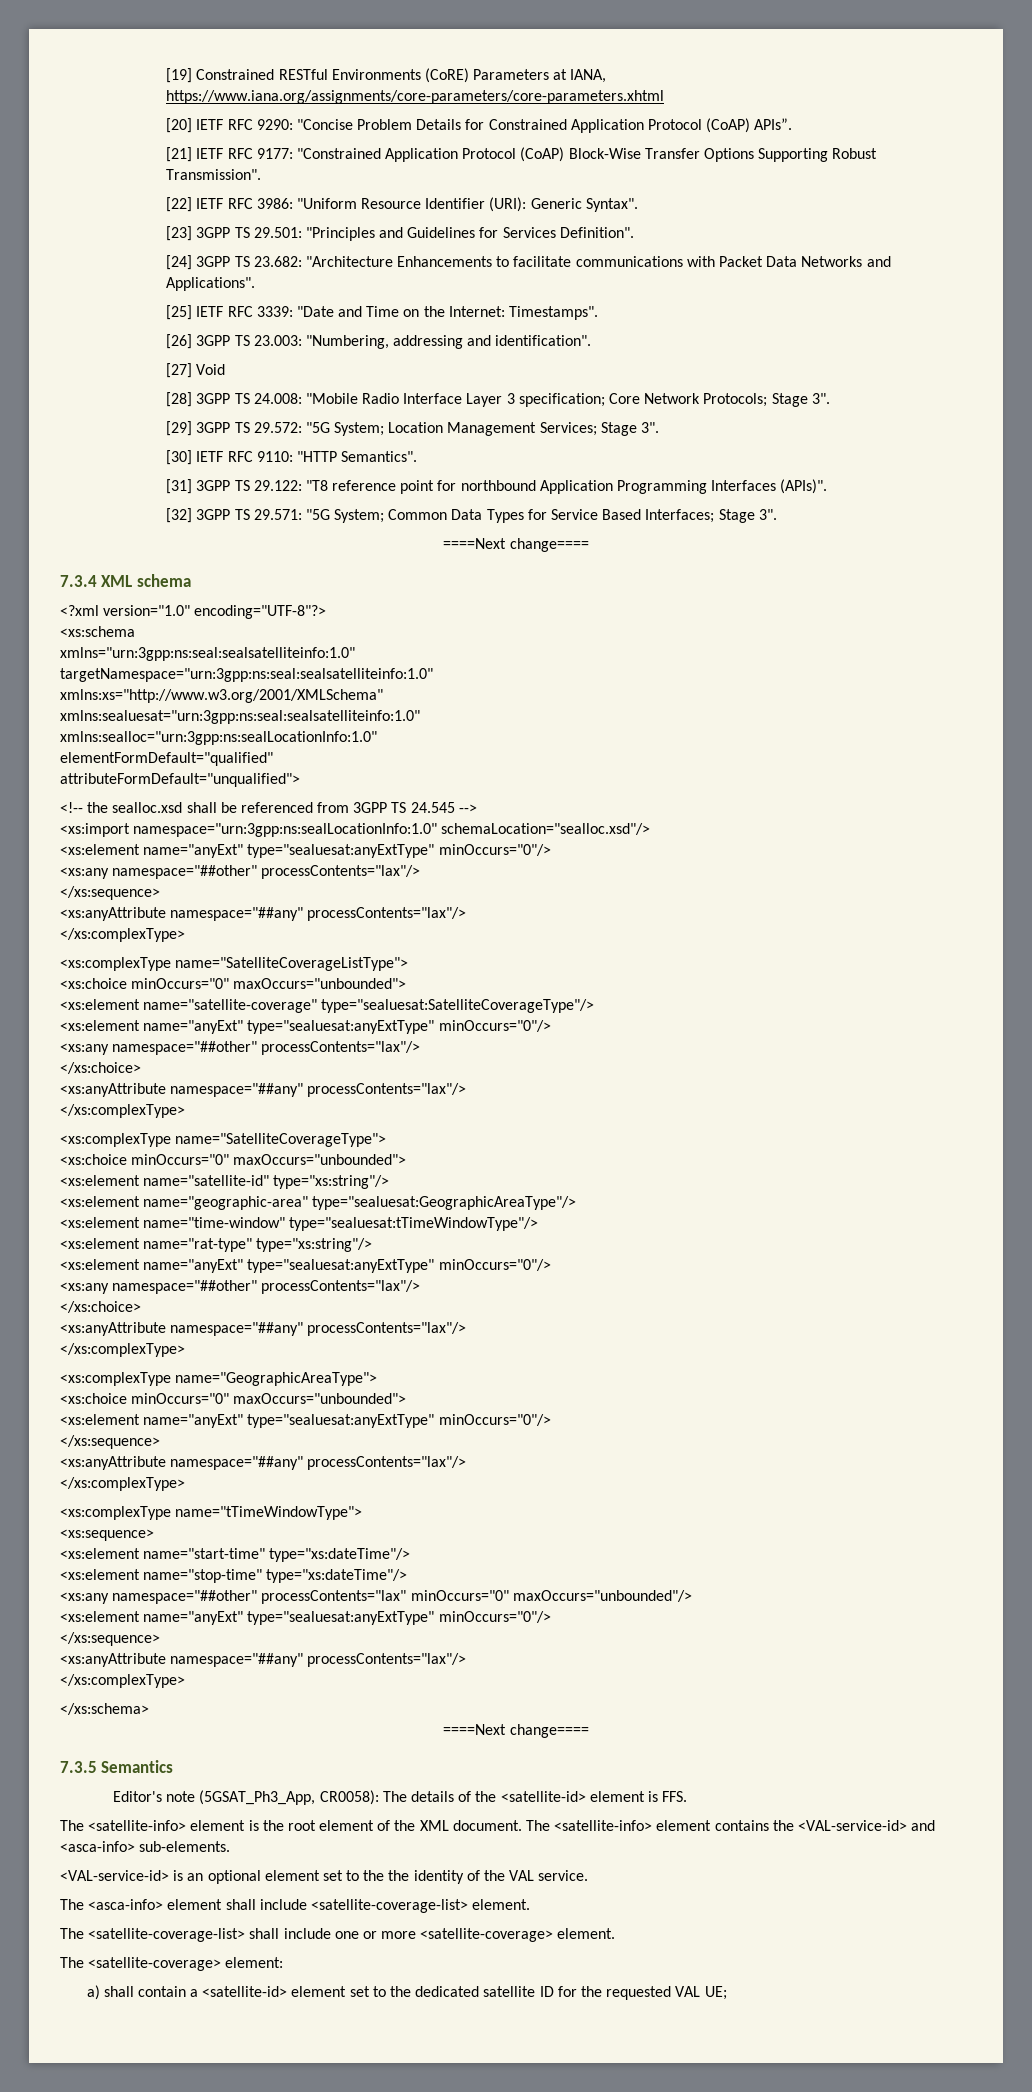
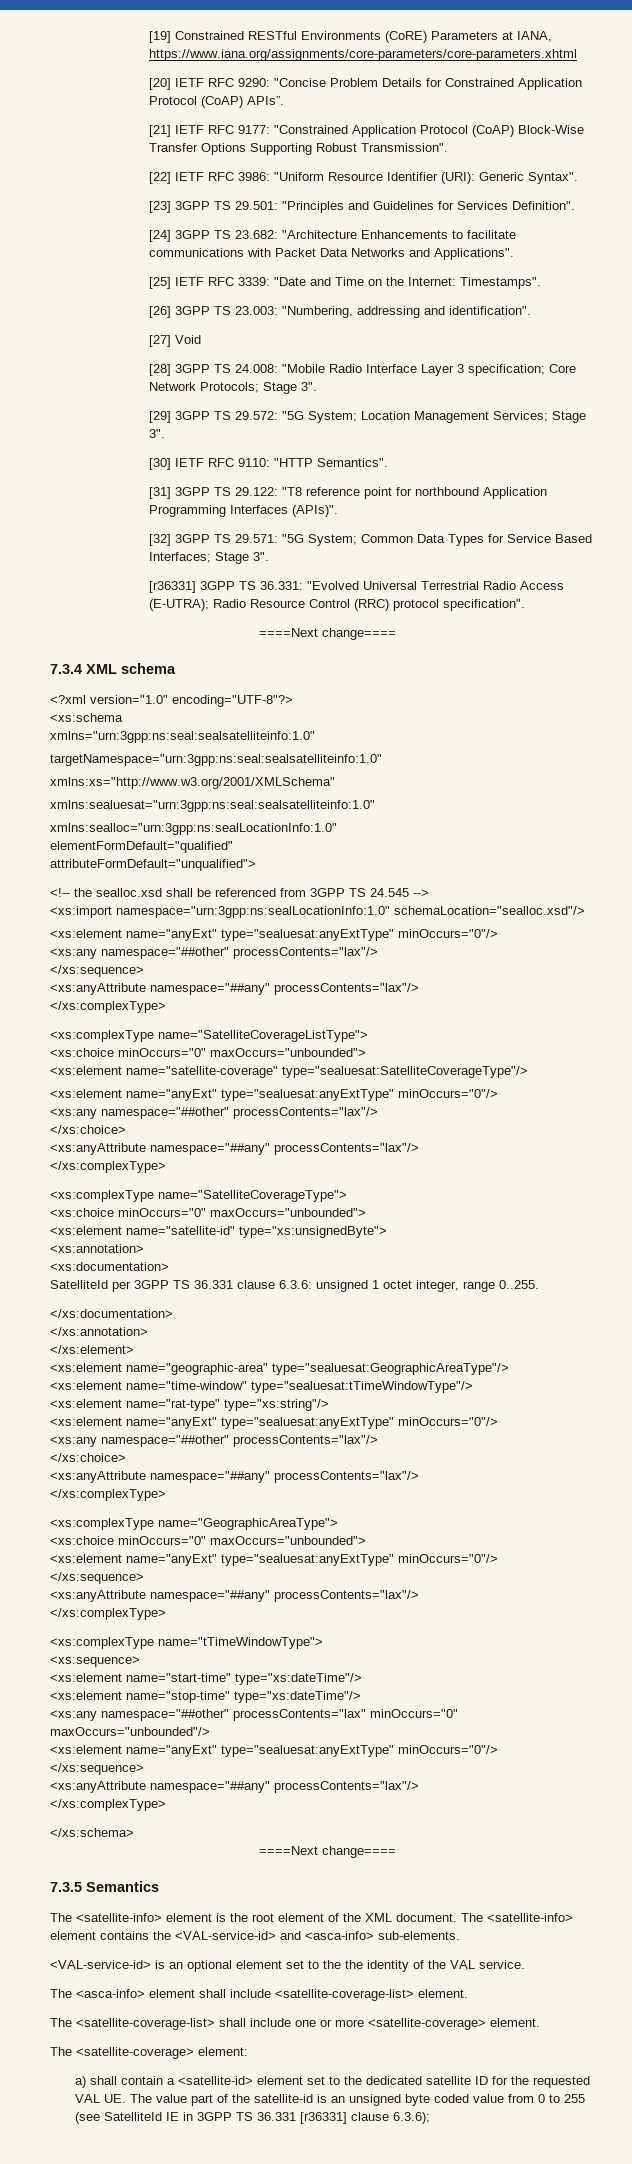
+ [r36331] 3GPP TS 36.331: "Evolved Universal Terrestrial Radio Access (E-UTRA); Radio Resource Control (RRC) protocol specification".
- <xs:element name="satellite-id" type="xs:string"/>
+ <xs:element name="satellite-id" type="xs:unsignedByte">
+ <xs:annotation>
+ <xs:documentation>
+ SatelliteId per 3GPP TS 36.331 clause 6.3.6: unsigned 1 octet integer, range 0..255.
+ </xs:documentation>
+ </xs:annotation>
+ </xs:element>
- Editor's note (5GSAT_Ph3_App, CR0058): The details of the <satellite-id> element is FFS.
- a) shall contain a <satellite-id> element set to the dedicated satellite ID for the requested VAL UE;
+ a) shall contain a <satellite-id> element set to the dedicated satellite ID for the requested VAL UE. The value part of the satellite-id is an unsigned byte coded value from 0 to 255 (see SatelliteId IE in 3GPP TS 36.331 [r36331] clause 6.3.6);

